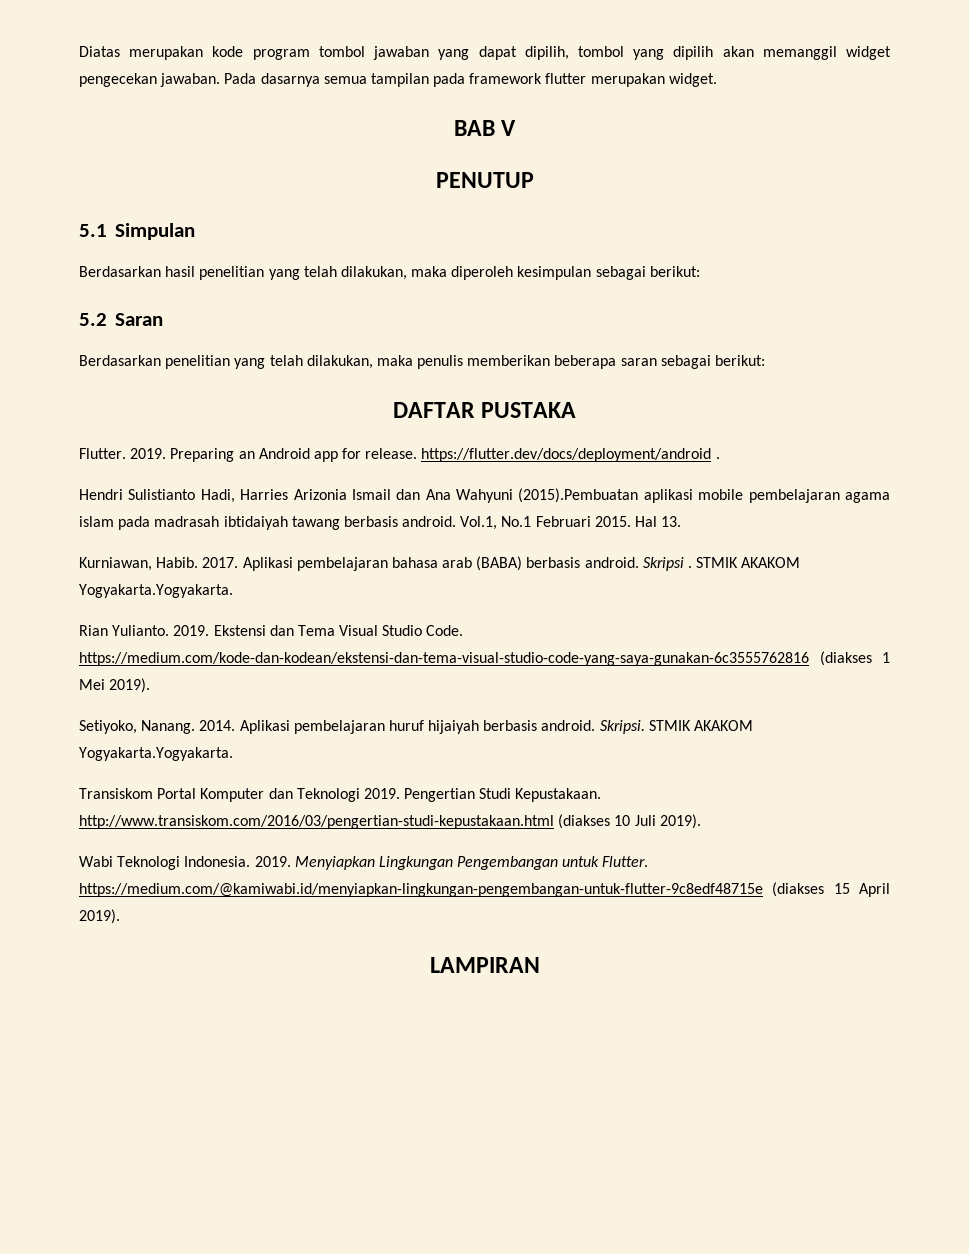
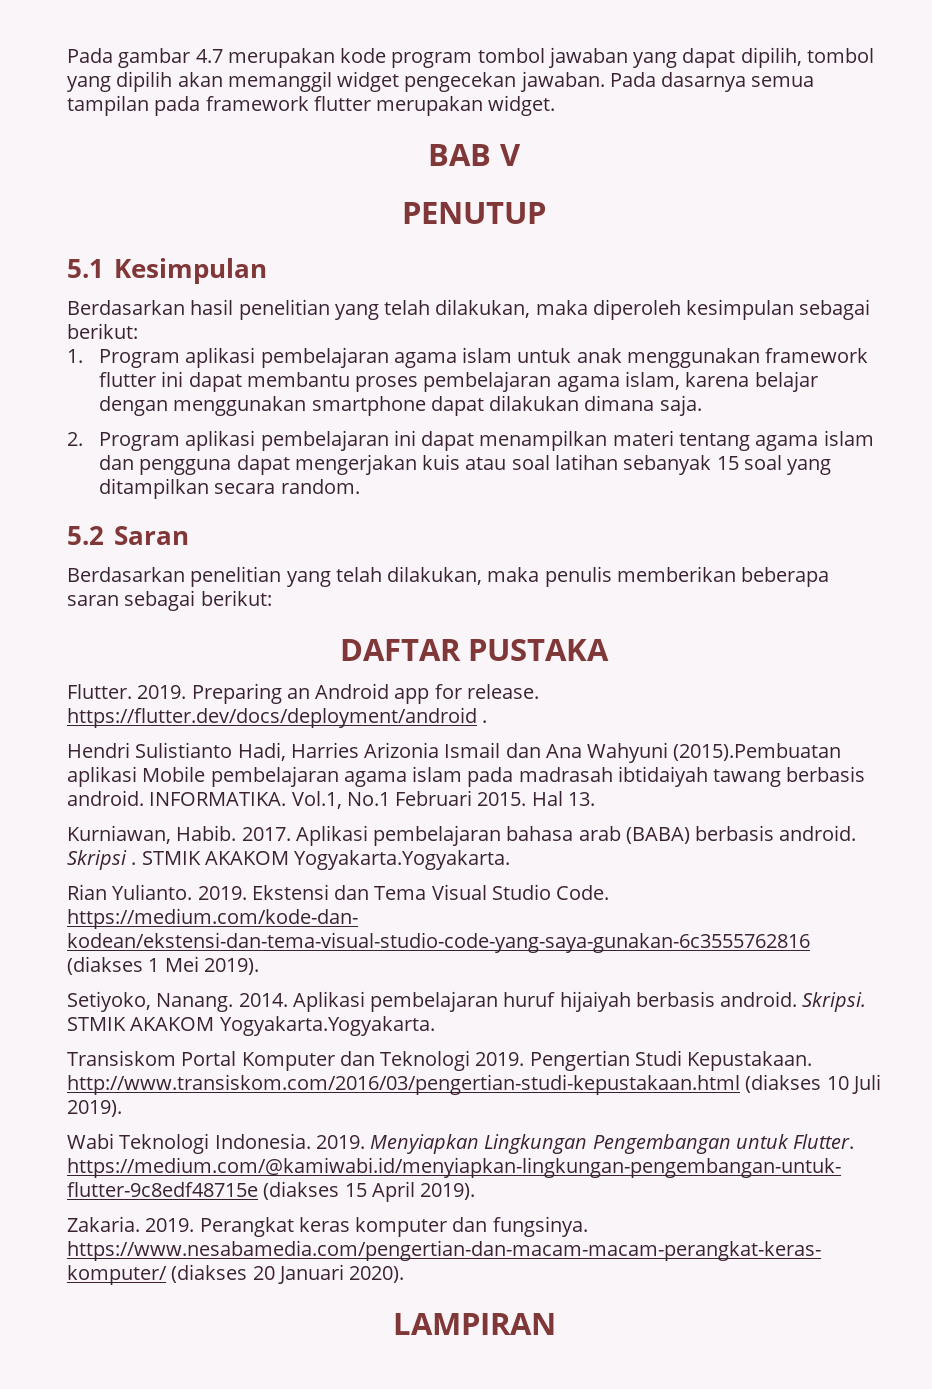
- Diatas merupakan kode program tombol jawaban yang dapat dipilih, tombol yang dipilih akan memanggil widget pengecekan jawaban.
+ Pada gambar 4.7 merupakan kode program tombol jawaban yang dapat dipilih, tombol yang dipilih akan memanggil widget pengecekan jawaban.
- 5.1 Simpulan
+ 5.1 Kesimpulan
+ 1. Program aplikasi pembelajaran agama islam untuk anak menggunakan framework flutter ini dapat membantu proses pembelajaran agama islam, karena belajar dengan menggunakan smartphone dapat dilakukan dimana saja.
+ 2. Program aplikasi pembelajaran ini dapat menampilkan materi tentang agama islam dan pengguna dapat mengerjakan kuis atau soal latihan sebanyak 15 soal yang ditampilkan secara random.
- Hendri Sulistianto Hadi, Harries Arizonia Ismail dan Ana Wahyuni (2015).Pembuatan aplikasi mobile pembelajaran agama islam pada madrasah ibtidaiyah tawang berbasis android.
+ Hendri Sulistianto Hadi, Harries Arizonia Ismail dan Ana Wahyuni (2015).Pembuatan aplikasi Mobile pembelajaran agama islam pada madrasah ibtidaiyah tawang berbasis android.
+ INFORMATIKA.
- Ekstensi dan Tema Visual Studio Code. https://medium.com/kode-dan-kodean/ekstensi-dan-tema-visual-studio-code-yang-saya-gunakan-6c3555762816 (diakses 1 Mei 2019).
+ Ekstensi dan Tema Visual Studio Code. https://medium.com/kode-dan- kodean/ekstensi-dan-tema-visual-studio-code-yang-saya-gunakan-6c3555762816 (diakses 1 Mei 2019).
- Menyiapkan Lingkungan Pengembangan untuk Flutter. https://medium.com/@kamiwabi.id/menyiapkan-lingkungan-pengembangan-untuk-flutter-9c8edf48715e (diakses 15 April 2019).
+ Menyiapkan Lingkungan Pengembangan untuk Flutter. https://medium.com/@kamiwabi.id/menyiapkan-lingkungan-pengembangan-untuk- flutter-9c8edf48715e (diakses 15 April 2019).
+ Zakaria. 2019. Perangkat keras komputer dan fungsinya. https://www.nesabamedia.com/pengertian-dan-macam-macam-perangkat-keras- komputer/ (diakses 20 Januari 2020).

